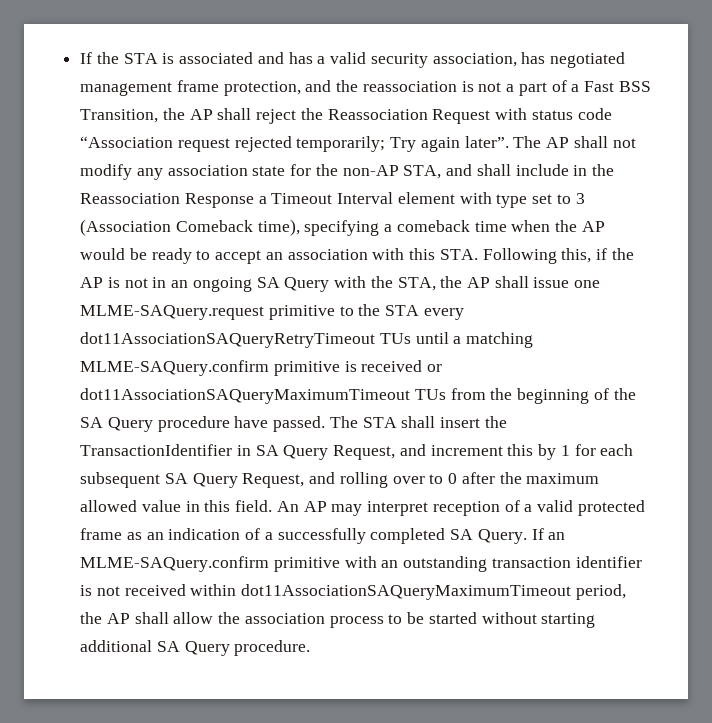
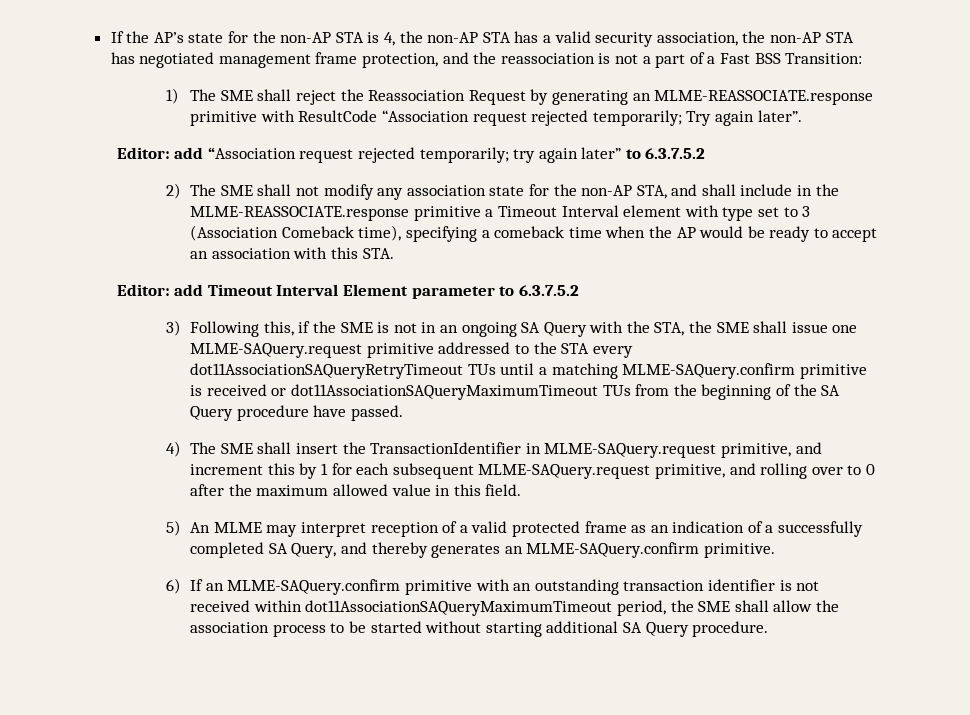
- If the STA is associated and has a valid security association, has negotiated management frame protection, and the reassociation is not a part of a Fast BSS Transition, the AP shall reject the Reassociation Request with status code “Association request rejected temporarily;
+ If the AP’s state for the non-AP STA is 4, the non-AP STA has a valid security association, the non-AP STA has negotiated management frame protection, and the reassociation is not a part of a Fast BSS Transition:
+ 1) The SME shall reject the Reassociation Request by generating an MLME-REASSOCIATE.response primitive with ResultCode “Association request rejected temporarily;
- Try again later”. The AP shall not modify any association state for the non-AP STA, and shall include in the Reassociation Response a Timeout Interval element with type set to 3 (Association Comeback time), specifying a comeback time when the AP would be ready to accept an association with this STA. Following this, if the AP is not in an ongoing SA Query with the STA, the AP shall issue one MLME-SAQuery.request primitive to the STA every dot11AssociationSAQueryRetryTimeout TUs until a matching MLME-SAQuery.confirm primitive is received or dot11AssociationSAQueryMaximumTimeout TUs from the beginning of the SA Query procedure have passed. The STA shall insert the TransactionIdentifier in SA Query Request, and increment this by 1 for each subsequent SA Query Request, and rolling over to 0 after the maximum allowed value in this field. An AP may interpret reception of a valid protected frame as an indication of a successfully completed SA Query. If an MLME-SAQuery.confirm primitive with an outstanding transaction identifier is not received within dot11AssociationSAQueryMaximumTimeout period, the AP shall allow the association process to be started without starting additional SA Query procedure.
+ Try again later”.
+ Editor: add “Association request rejected temporarily; try again later” to 6.3.7.5.2
+ 2) The SME shall not modify any association state for the non-AP STA, and shall include in the MLME-REASSOCIATE.response primitive a Timeout Interval element with type set to 3 (Association Comeback time), specifying a comeback time when the AP would be ready to accept an association with this STA.
+ Editor: add Timeout Interval Element parameter to 6.3.7.5.2
+ 3) Following this, if the SME is not in an ongoing SA Query with the STA, the SME shall issue one MLME-SAQuery.request primitive addressed to the STA every dot11AssociationSAQueryRetryTimeout TUs until a matching MLME-SAQuery.confirm primitive is received or dot11AssociationSAQueryMaximumTimeout TUs from the beginning of the SA Query procedure have passed.
+ 4) The SME shall insert the TransactionIdentifier in MLME-SAQuery.request primitive, and increment this by 1 for each subsequent MLME-SAQuery.request primitive, and rolling over to 0 after the maximum allowed value in this field.
+ 5) An MLME may interpret reception of a valid protected frame as an indication of a successfully completed SA Query, and thereby generates an MLME-SAQuery.confirm primitive.
+ 6) If an MLME-SAQuery.confirm primitive with an outstanding transaction identifier is not received within dot11AssociationSAQueryMaximumTimeout period, the SME shall allow the association process to be started without starting additional SA Query procedure.

